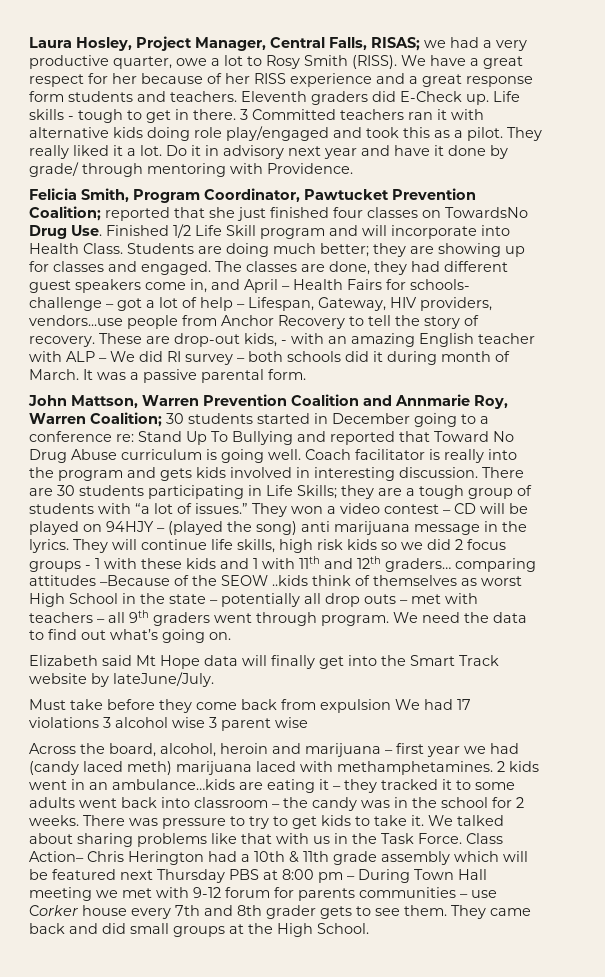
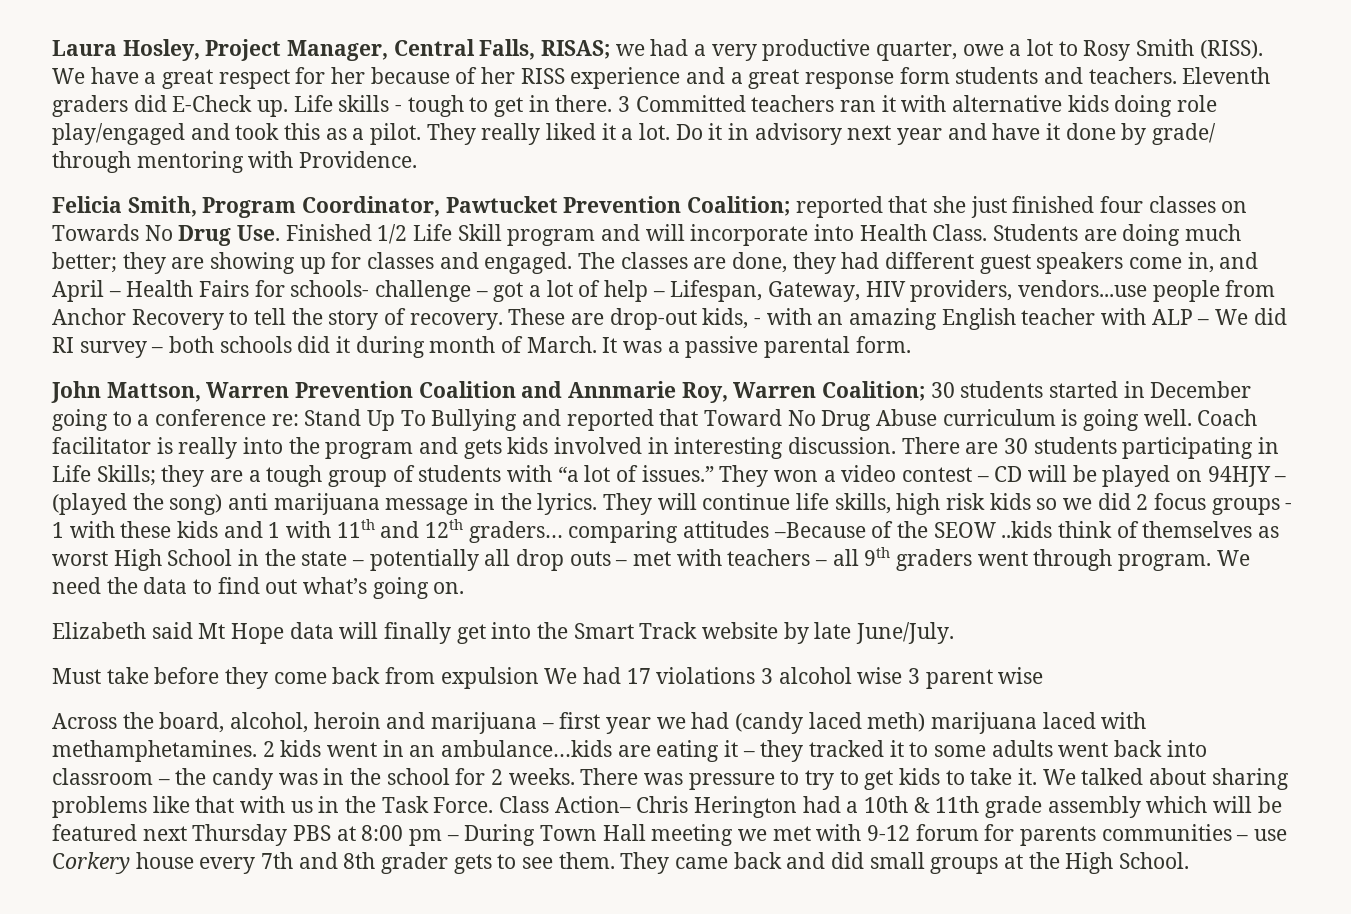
- Felicia Smith, Program Coordinator, Pawtucket Prevention Coalition; reported that she just finished four classes on TowardsNo Drug Use. Finished 1/2 Life Skill program and will incorporate into Health Class.
+ Felicia Smith, Program Coordinator, Pawtucket Prevention Coalition; reported that she just finished four classes on Towards No Drug Use. Finished 1/2 Life Skill program and will incorporate into Health Class.
- Elizabeth said Mt Hope data will finally get into the Smart Track website by lateJune/July.
+ Elizabeth said Mt Hope data will finally get into the Smart Track website by late June/July.
- Class Action– Chris Herington had a 10th & 11th grade assembly which will be featured next Thursday PBS at 8:00 pm – During Town Hall meeting we met with 9-12 forum for parents communities – use Corker house every 7th and 8th grader gets to see them.
+ Class Action– Chris Herington had a 10th & 11th grade assembly which will be featured next Thursday PBS at 8:00 pm – During Town Hall meeting we met with 9-12 forum for parents communities – use Corkery house every 7th and 8th grader gets to see them.

